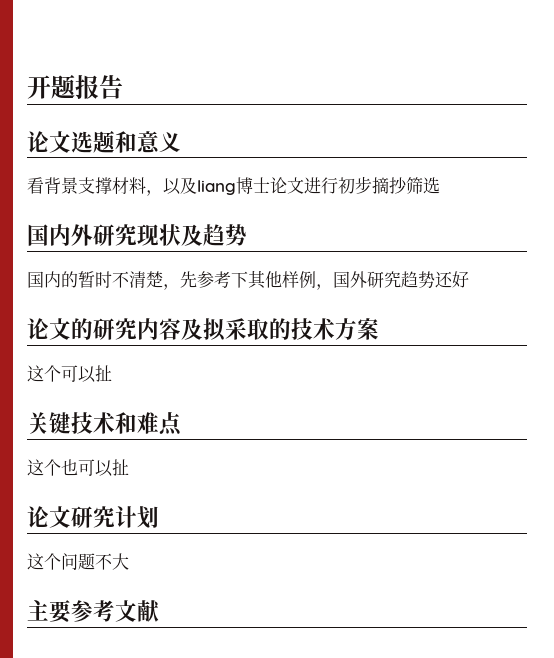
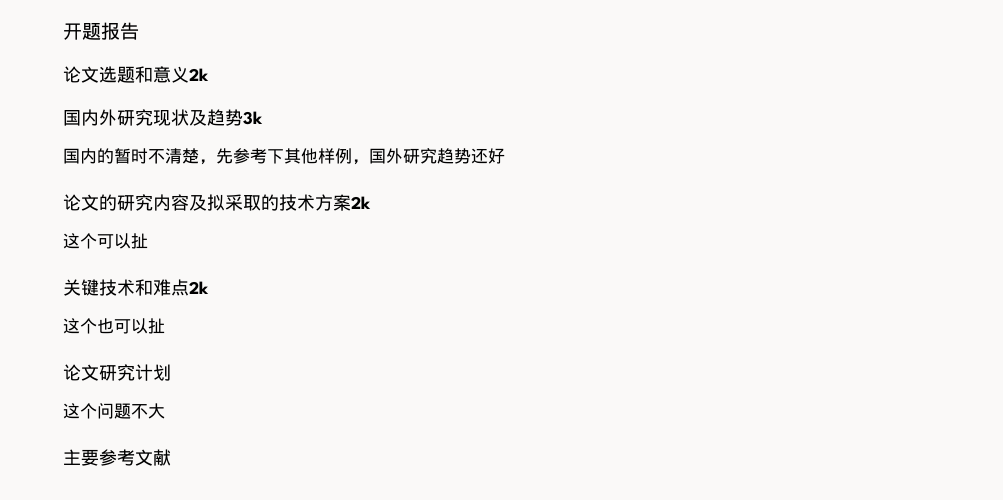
- 论文选题和意义
- 看背景支撑材料，以及liang博士论文进行初步摘抄筛选
+ 论文选题和意义2k
- 国内外研究现状及趋势
+ 国内外研究现状及趋势3k
- 论文的研究内容及拟采取的技术方案
+ 论文的研究内容及拟采取的技术方案2k
- 关键技术和难点
+ 关键技术和难点2k

